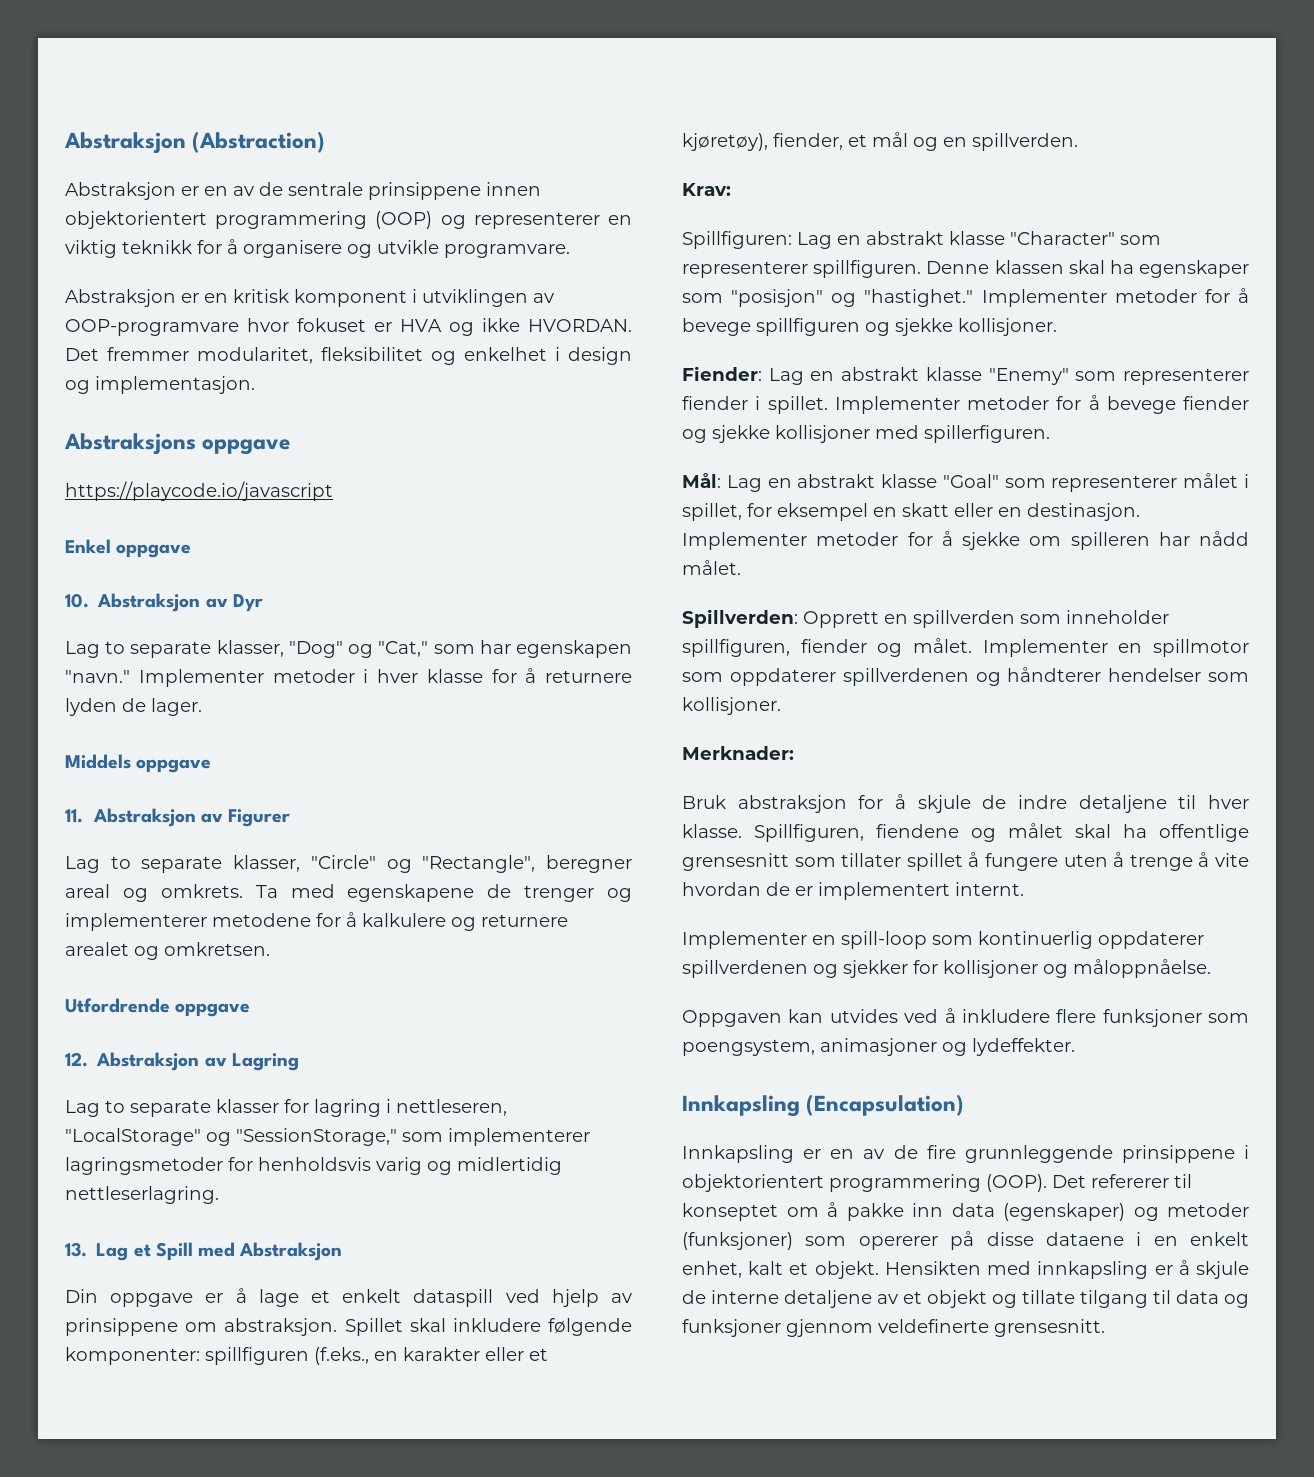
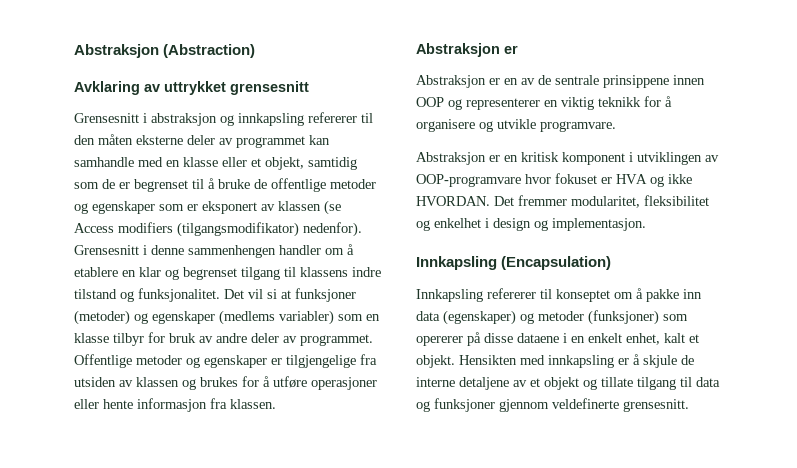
+ Avklaring av uttrykket grensesnitt
+ Grensesnitt i abstraksjon og innkapsling refererer til den måten eksterne deler av programmet kan samhandle med en klasse eller et objekt, samtidig som de er begrenset til å bruke de offentlige metoder og egenskaper som er eksponert av klassen (se Access modifiers (tilgangsmodifikator) nedenfor). Grensesnitt i denne sammenhengen handler om å etablere en klar og begrenset tilgang til klassens indre tilstand og funksjonalitet. Det vil si at funksjoner (metoder) og egenskaper (medlems variabler) som en klasse tilbyr for bruk av andre deler av programmet. Offentlige metoder og egenskaper er tilgjengelige fra utsiden av klassen og brukes for å utføre operasjoner eller hente informasjon fra klassen.
+ Abstraksjon er
- Abstraksjon er en av de sentrale prinsippene innen objektorientert programmering (OOP) og representerer en viktig teknikk for å organisere og utvikle programvare.
+ Abstraksjon er en av de sentrale prinsippene innen OOP og representerer en viktig teknikk for å organisere og utvikle programvare.
- Abstraksjons oppgave
- https://playcode.io/javascript
- Enkel oppgave
- 10. Abstraksjon av Dyr
- Lag to separate klasser, "Dog" og "Cat," som har egenskapen "navn." Implementer metoder i hver klasse for å returnere lyden de lager.
- Middels oppgave
- 11. Abstraksjon av Figurer
- Lag to separate klasser, "Circle" og "Rectangle", beregner areal og omkrets. Ta med egenskapene de trenger og implementerer metodene for å kalkulere og returnere arealet og omkretsen.
- Utfordrende oppgave
- 12. Abstraksjon av Lagring
- Lag to separate klasser for lagring i nettleseren, "LocalStorage" og "SessionStorage," som implementerer lagringsmetoder for henholdsvis varig og midlertidig nettleserlagring.
- 13. Lag et Spill med Abstraksjon
- Din oppgave er å lage et enkelt dataspill ved hjelp av prinsippene om abstraksjon. Spillet skal inkludere følgende komponenter: spillfiguren (f.eks., en karakter eller et kjøretøy), fiender, et mål og en spillverden.
- Krav:
- Spillfiguren: Lag en abstrakt klasse "Character" som representerer spillfiguren. Denne klassen skal ha egenskaper som "posisjon" og "hastighet." Implementer metoder for å bevege spillfiguren og sjekke kollisjoner.
- Fiender: Lag en abstrakt klasse "Enemy" som representerer fiender i spillet. Implementer metoder for å bevege fiender og sjekke kollisjoner med spillerfiguren.
- Mål: Lag en abstrakt klasse "Goal" som representerer målet i spillet, for eksempel en skatt eller en destinasjon. Implementer metoder for å sjekke om spilleren har nådd målet.
- Spillverden: Opprett en spillverden som inneholder spillfiguren, fiender og målet. Implementer en spillmotor som oppdaterer spillverdenen og håndterer hendelser som kollisjoner.
- Merknader:
- Bruk abstraksjon for å skjule de indre detaljene til hver klasse. Spillfiguren, fiendene og målet skal ha offentlige grensesnitt som tillater spillet å fungere uten å trenge å vite hvordan de er implementert internt.
- Implementer en spill-loop som kontinuerlig oppdaterer spillverdenen og sjekker for kollisjoner og måloppnåelse.
- Oppgaven kan utvides ved å inkludere flere funksjoner som poengsystem, animasjoner og lydeffekter.
  Innkapsling (Encapsulation)
- Innkapsling er en av de fire grunnleggende prinsippene i objektorientert programmering (OOP). Det refererer til konseptet om å pakke inn data (egenskaper) og metoder (funksjoner) som opererer på disse dataene i en enkelt enhet, kalt et objekt.
+ Innkapsling refererer til konseptet om å pakke inn data (egenskaper) og metoder (funksjoner) som opererer på disse dataene i en enkelt enhet, kalt et objekt.

